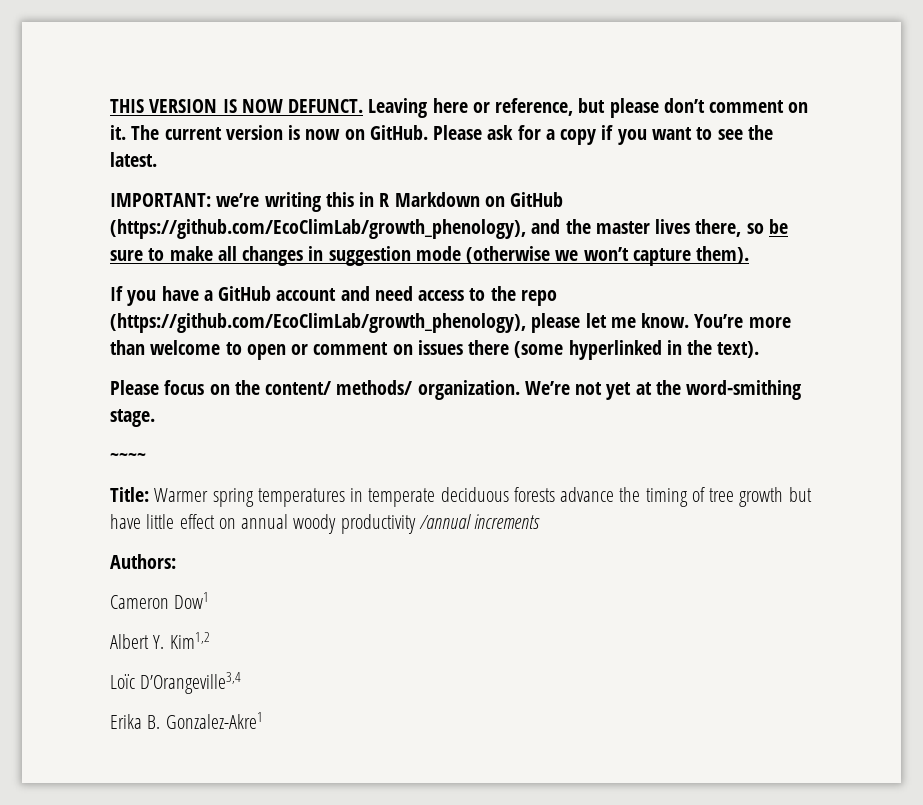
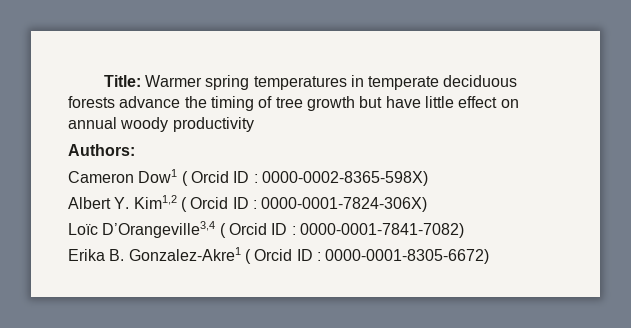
- THIS VERSION IS NOW DEFUNCT. Leaving here or reference, but please don’t comment on it. The current version is now on GitHub. Please ask for a copy if you want to see the latest.
- IMPORTANT: we’re writing this in R Markdown on GitHub (https://github.com/EcoClimLab/growth_phenology), and the master lives there, so be sure to make all changes in suggestion mode (otherwise we won’t capture them).
- If you have a GitHub account and need access to the repo (https://github.com/EcoClimLab/growth_phenology), please let me know. You’re more than welcome to open or comment on issues there (some hyperlinked in the text).
- Please focus on the content/ methods/ organization. We’re not yet at the word-smithing stage.
- ~~~~
- Title: Warmer spring temperatures in temperate deciduous forests advance the timing of tree growth but have little effect on annual woody productivity /annual increments
+ Title: Warmer spring temperatures in temperate deciduous forests advance the timing of tree growth but have little effect on annual woody productivity
- Cameron Dow1
- Albert Y. Kim1,2
- Loïc D’Orangeville3,4
- Erika B. Gonzalez-Akre1
+ Cameron Dow1 ( Orcid ID : 0000-0002-8365-598X)
+ Albert Y. Kim1,2 ( Orcid ID : 0000-0001-7824-306X)
+ Loïc D’Orangeville3,4 ( Orcid ID : 0000-0001-7841-7082)
+ Erika B. Gonzalez-Akre1 ( Orcid ID : 0000-0001-8305-6672)

